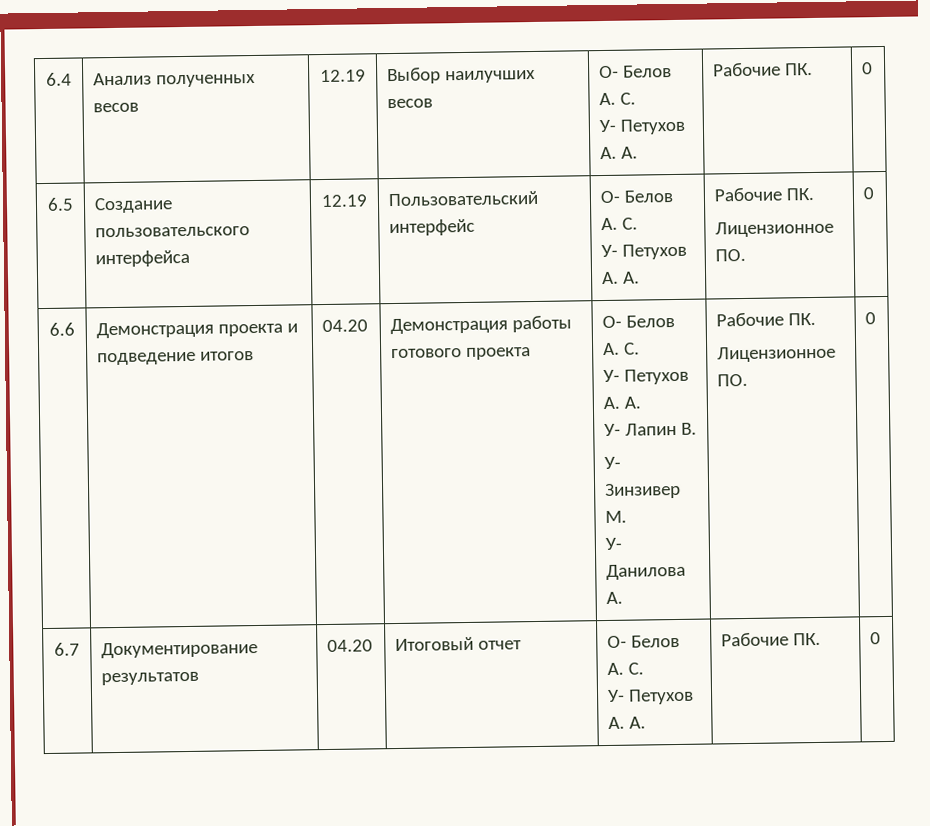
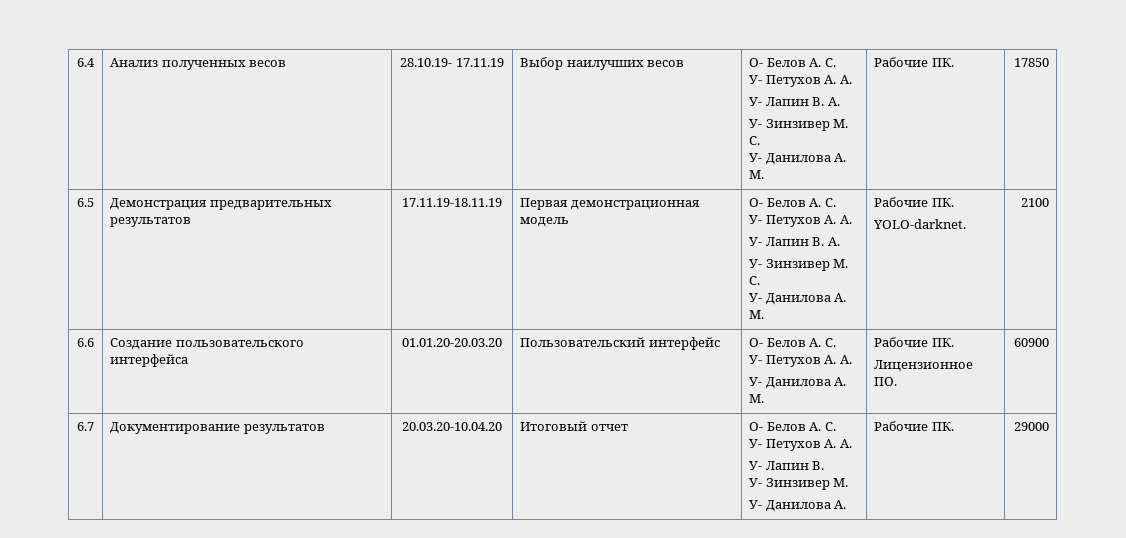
- 6.4 | Анализ полученных весов | 12.19 | Выбор наилучших весов | О- Белов А. С.
- У- Петухов А. А. | Рабочие ПК. | 0
+ 6.4 | Анализ полученных весов | 28.10.19- 17.11.19 | Выбор наилучших весов | О- Белов А. С.
+ У- Петухов А. А.
+ У- Лапин В. А.
+ У- Зинзивер М. С.
+ У- Данилова А. М. | Рабочие ПК. | 17850
- 6.5 | Создание пользовательского интерфейса | 12.19 | Пользовательский интерфейс | О- Белов А. С.
- У- Петухов А. А. | Рабочие ПК.
- Лицензионное ПО. | 0
- 6.6 | Демонстрация проекта и подведение итогов | 04.20 | Демонстрация работы готового проекта | О- Белов А. С.
+ 6.5 | Демонстрация предварительных результатов | 17.11.19-18.11.19 | Первая демонстрационная модель | О- Белов А. С.
+ У- Петухов А. А.
+ У- Лапин В. А.
+ У- Зинзивер М. С.
+ У- Данилова А. М. | Рабочие ПК.
+ YOLO-darknet. | 2100
+ 6.6 | Создание пользовательского интерфейса | 01.01.20-20.03.20 | Пользовательский интерфейс | О- Белов А. С.
+ У- Петухов А. А.
+ У- Данилова А. М. | Рабочие ПК.
+ Лицензионное ПО. | 60900
+ 6.7 | Документирование результатов | 20.03.20-10.04.20 | Итоговый отчет | О- Белов А. С.
  У- Петухов А. А.
  У- Лапин В.
  У- Зинзивер М.
- У- Данилова А. | Рабочие ПК.
- Лицензионное ПО. | 0
- 6.7 | Документирование результатов | 04.20 | Итоговый отчет | О- Белов А. С.
- У- Петухов А. А. | Рабочие ПК. | 0
+ У- Данилова А. | Рабочие ПК. | 29000

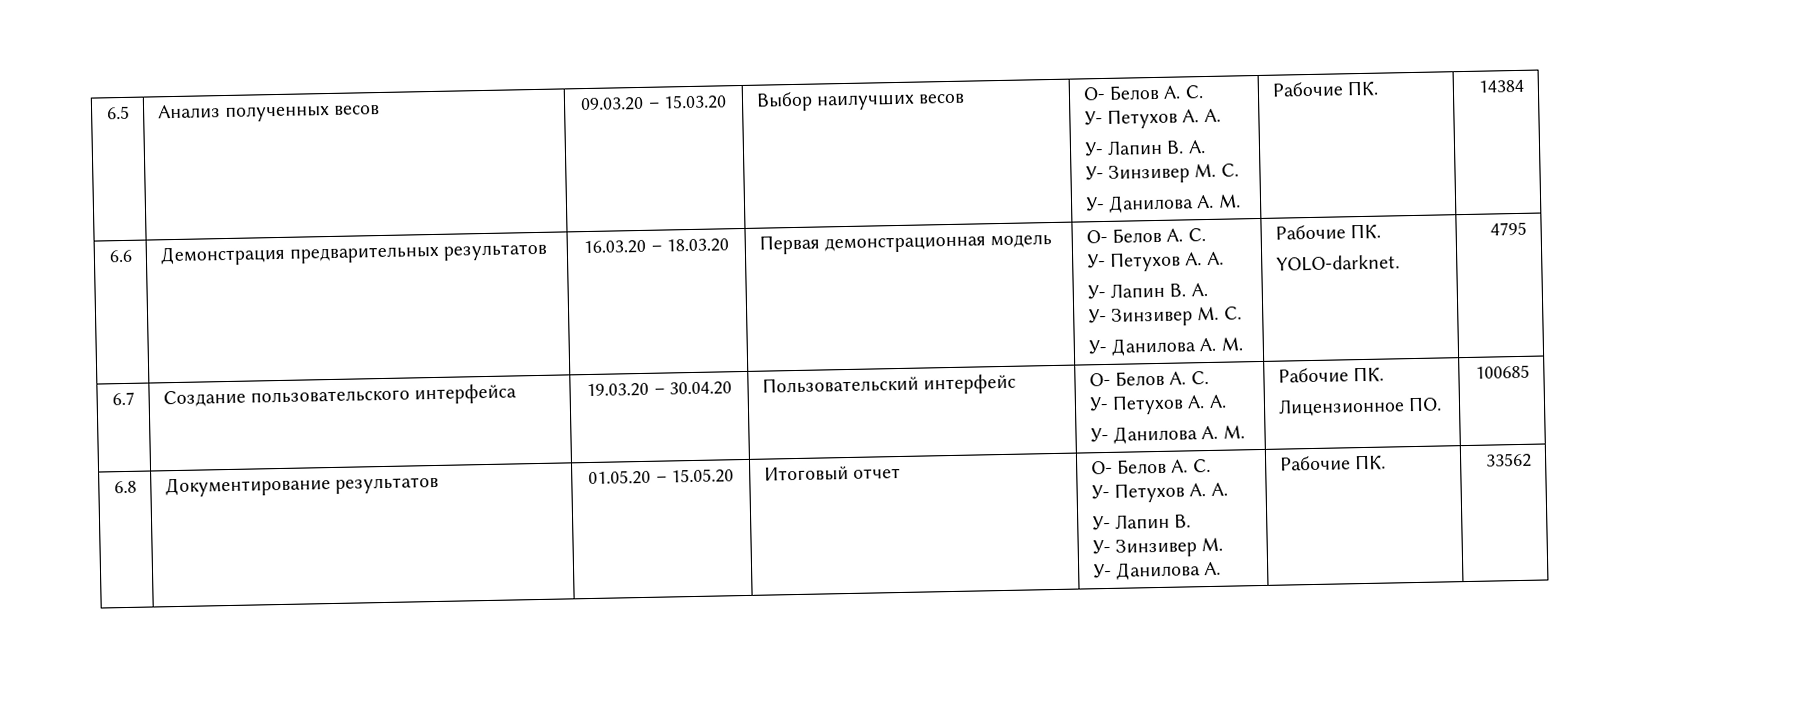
- 6.4 | Анализ полученных весов | 28.10.19- 17.11.19 | Выбор наилучших весов | О- Белов А. С.
+ 6.5 | Анализ полученных весов | 09.03.20 – 15.03.20 | Выбор наилучших весов | О- Белов А. С.
  У- Петухов А. А.
  У- Лапин В. А.
  У- Зинзивер М. С.
- У- Данилова А. М. | Рабочие ПК. | 17850
- 6.5 | Демонстрация предварительных результатов | 17.11.19-18.11.19 | Первая демонстрационная модель | О- Белов А. С.
+ У- Данилова А. М. | Рабочие ПК. | 14384
+ 6.6 | Демонстрация предварительных результатов | 16.03.20 – 18.03.20 | Первая демонстрационная модель | О- Белов А. С.
  У- Петухов А. А.
  У- Лапин В. А.
  У- Зинзивер М. С.
  У- Данилова А. М. | Рабочие ПК.
- YOLO-darknet. | 2100
- 6.6 | Создание пользовательского интерфейса | 01.01.20-20.03.20 | Пользовательский интерфейс | О- Белов А. С.
+ YOLO-darknet. | 4795
+ 6.7 | Создание пользовательского интерфейса | 19.03.20 – 30.04.20 | Пользовательский интерфейс | О- Белов А. С.
  У- Петухов А. А.
  У- Данилова А. М. | Рабочие ПК.
- Лицензионное ПО. | 60900
- 6.7 | Документирование результатов | 20.03.20-10.04.20 | Итоговый отчет | О- Белов А. С.
+ Лицензионное ПО. | 100685
+ 6.8 | Документирование результатов | 01.05.20 – 15.05.20 | Итоговый отчет | О- Белов А. С.
  У- Петухов А. А.
  У- Лапин В.
  У- Зинзивер М.
- У- Данилова А. | Рабочие ПК. | 29000
+ У- Данилова А. | Рабочие ПК. | 33562

